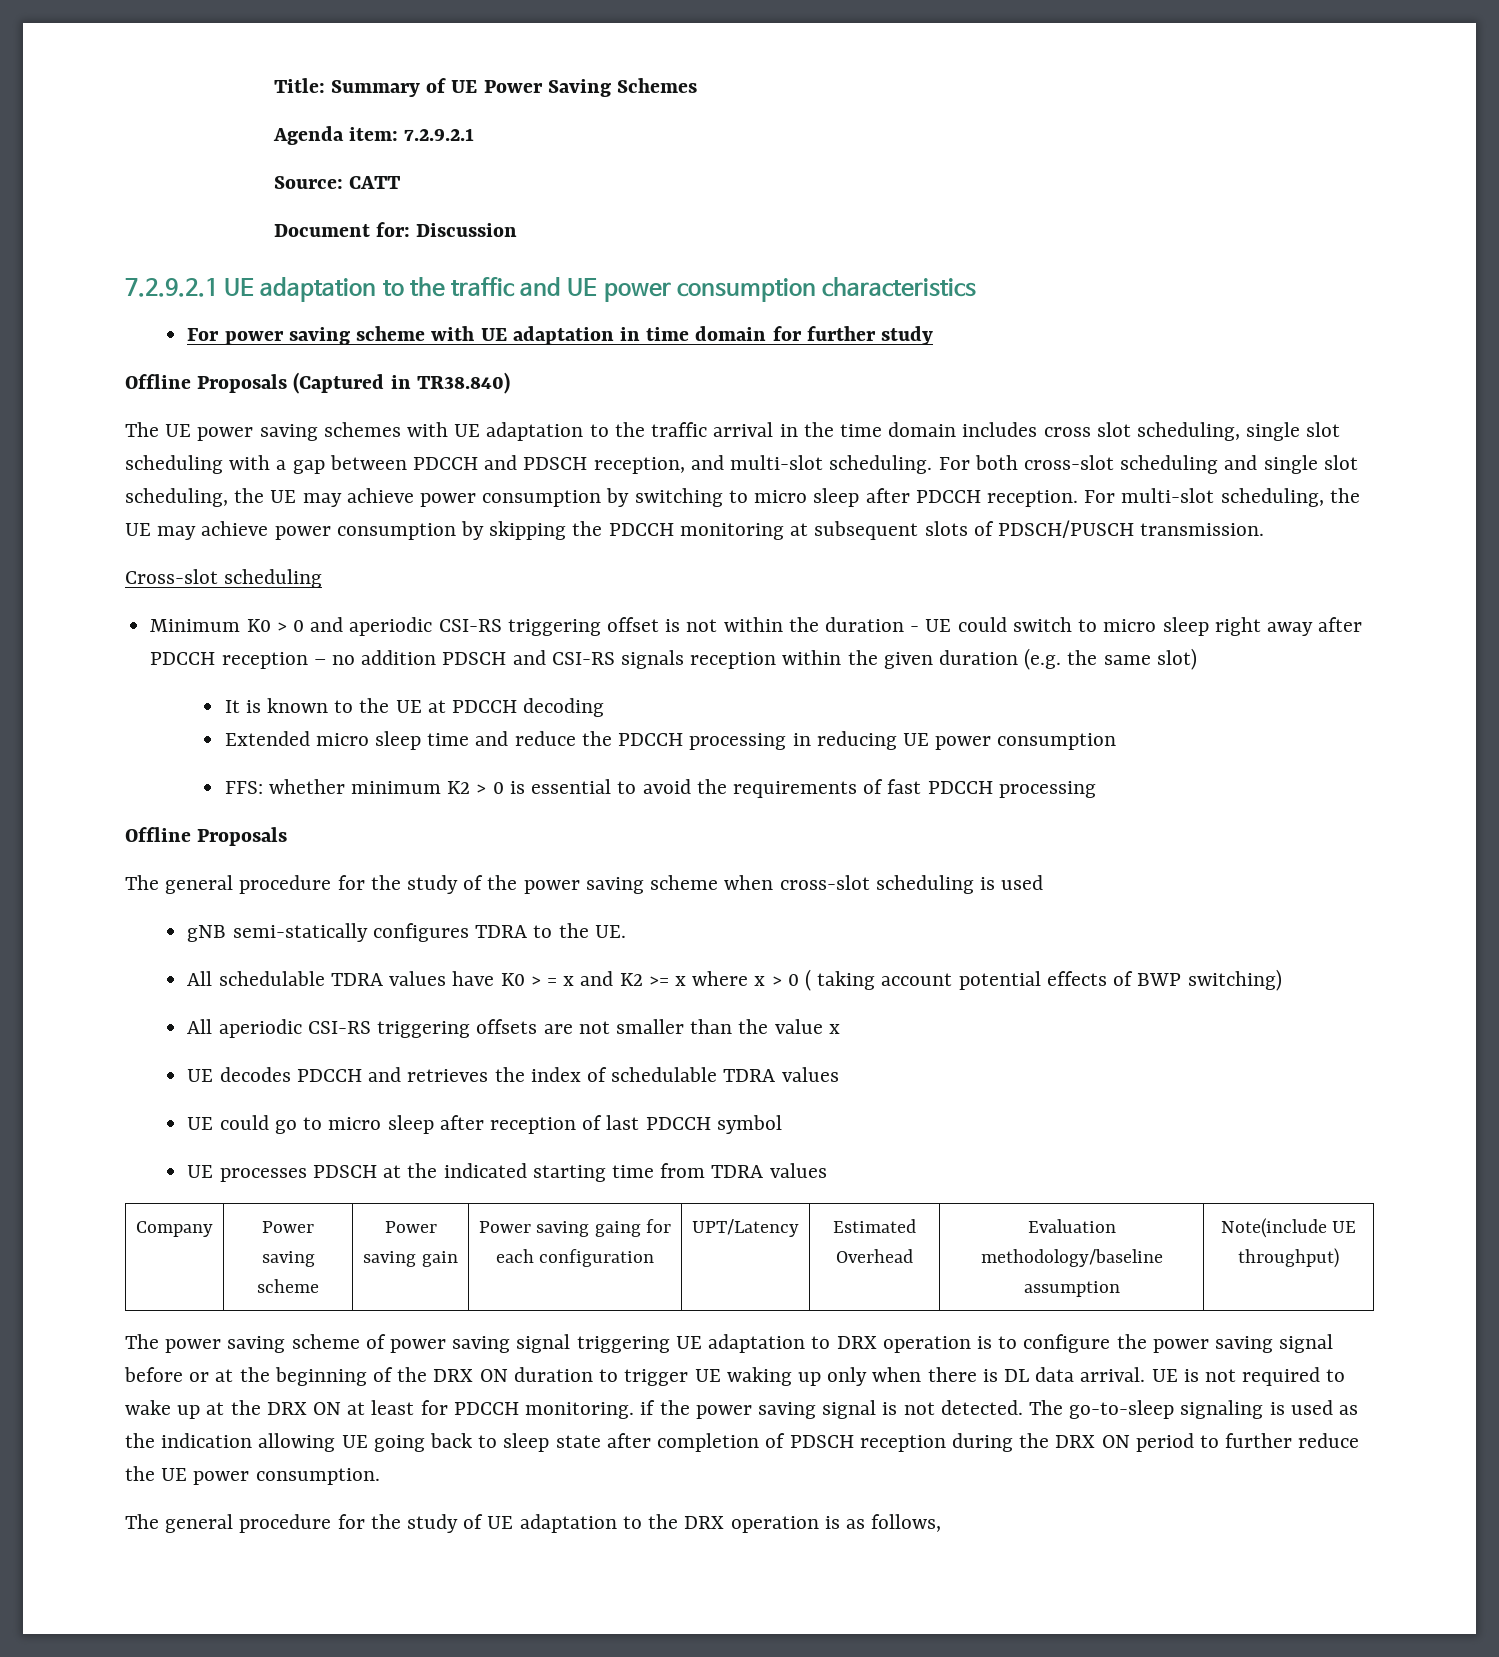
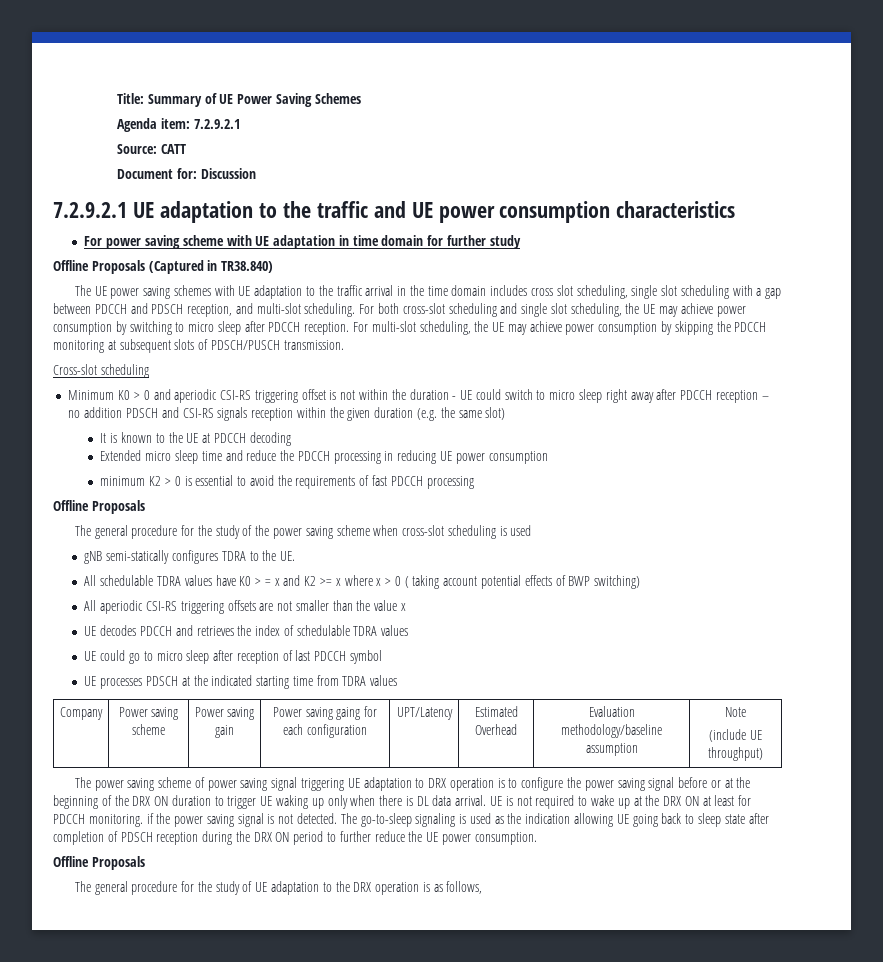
- FFS: whether minimum K2 > 0 is essential to avoid the requirements of fast PDCCH processing
+ minimum K2 > 0 is essential to avoid the requirements of fast PDCCH processing
- Company | Power saving scheme | Power saving gain | Power saving gaing for each configuration | UPT/Latency | Estimated Overhead | Evaluation methodology/baseline assumption | Note(include UE throughput)
+ Company | Power saving scheme | Power saving gain | Power saving gaing for each configuration | UPT/Latency | Estimated Overhead | Evaluation methodology/baseline assumption | Note
+ (include UE throughput)
  The go-to-sleep signaling is used as the indication allowing UE going back to sleep state after completion of PDSCH reception during the DRX ON period to further reduce the UE power consumption.
+ Offline Proposals

